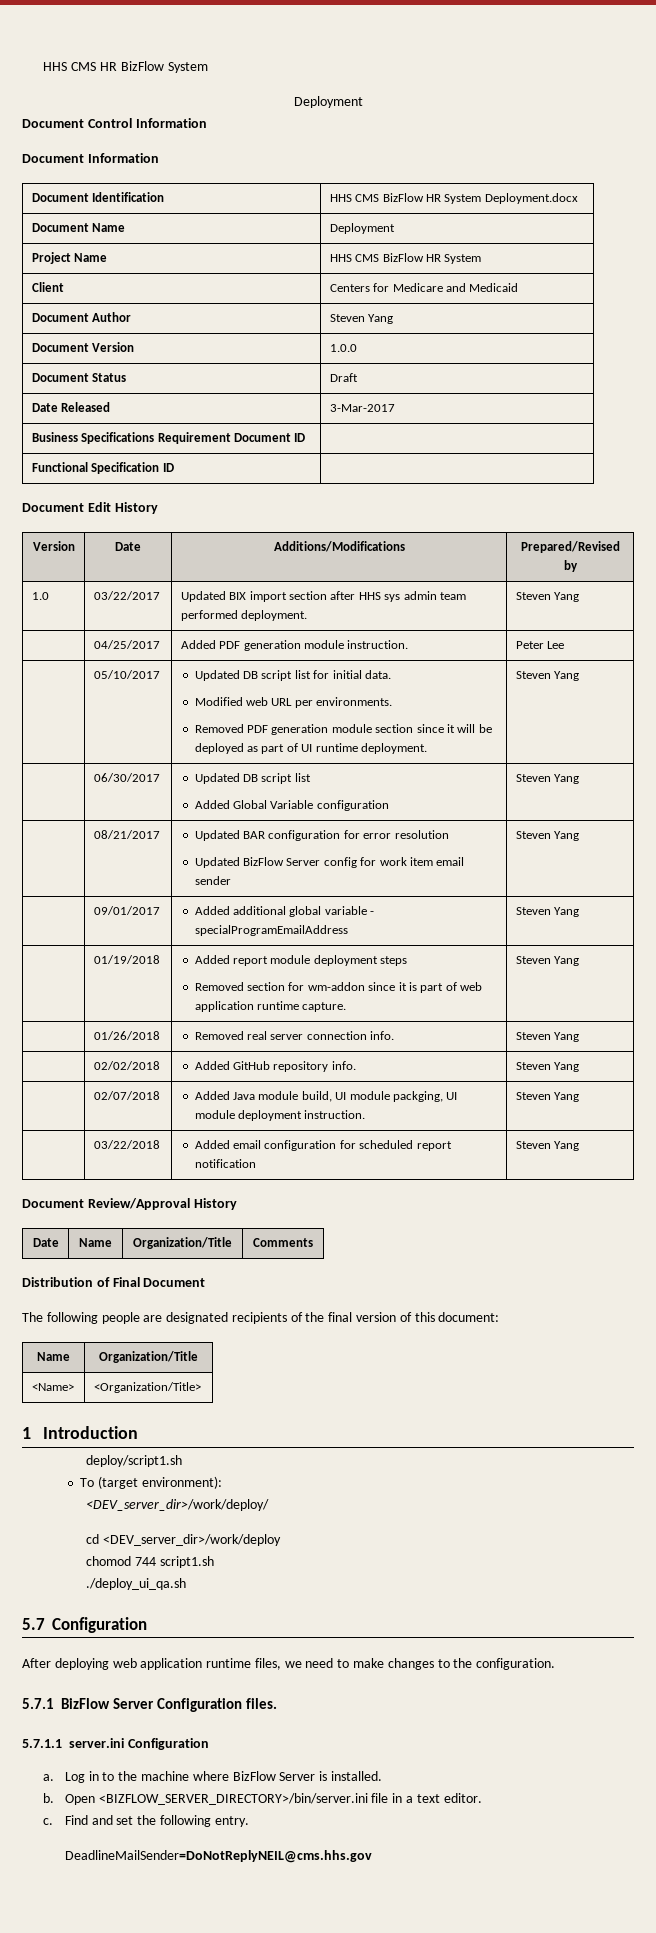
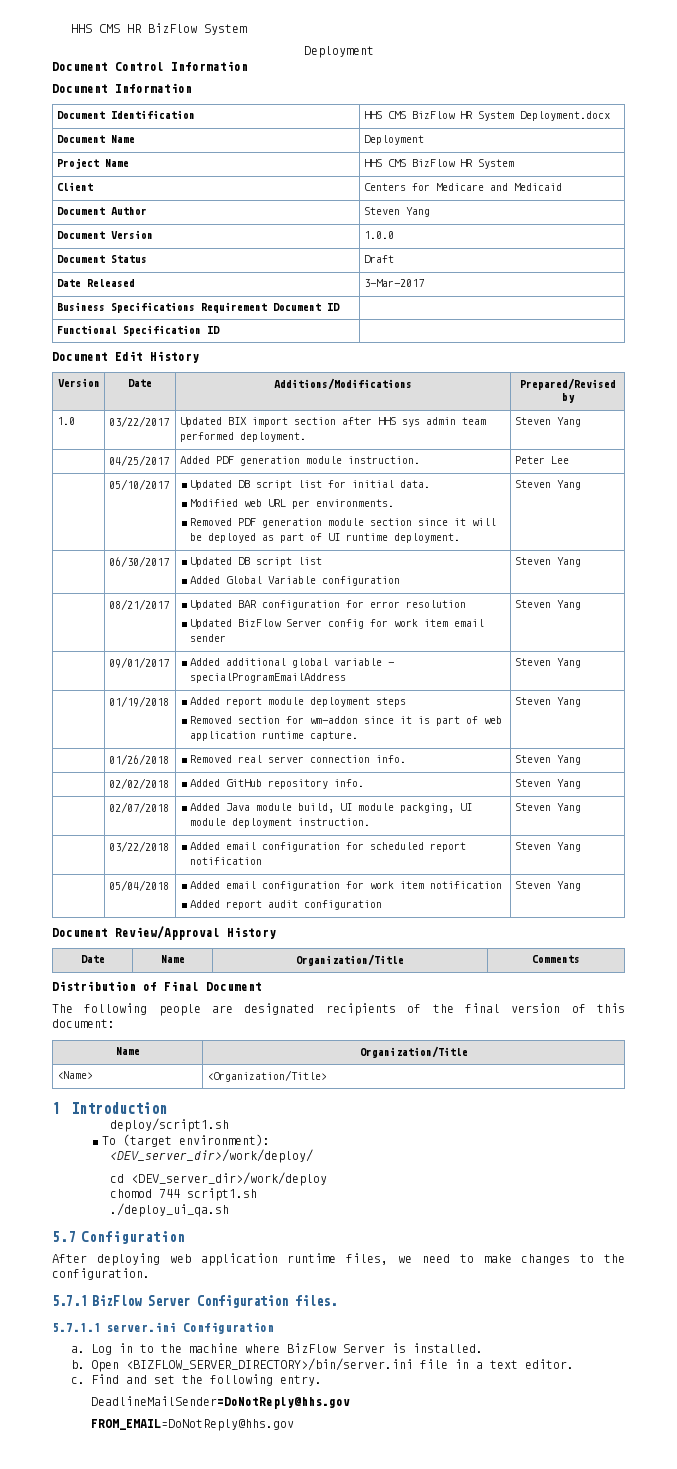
+ | 05/04/2018 | Added email configuration for work item notification
+ Added report audit configuration | Steven Yang
- DeadlineMailSender=DoNotReplyNEIL@cms.hhs.gov
+ DeadlineMailSender=DoNotReply@hhs.gov
+ FROM_EMAIL=DoNotReply@hhs.gov

